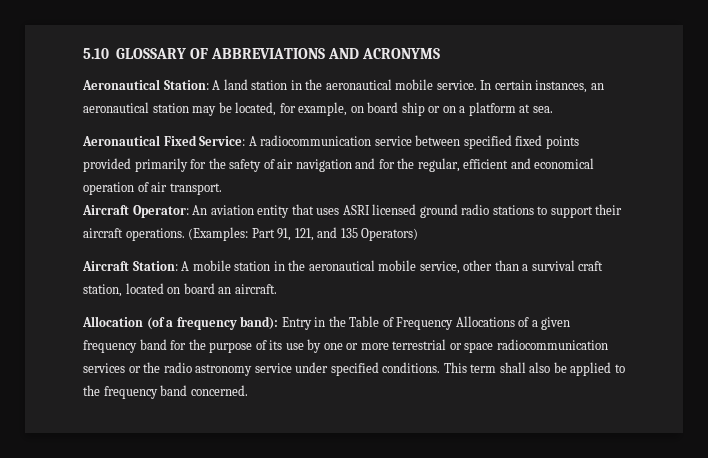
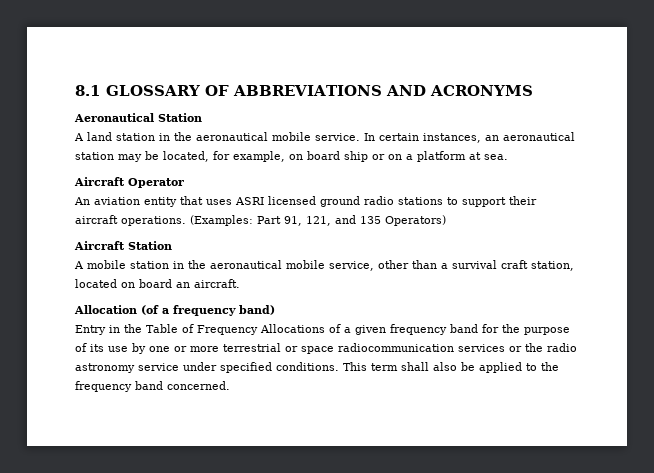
- 5.10 GLOSSARY OF ABBREVIATIONS AND ACRONYMS
+ 8.1 GLOSSARY OF ABBREVIATIONS AND ACRONYMS
- Aeronautical Station: A land station in the aeronautical mobile service.
+ Aeronautical Station
+ A land station in the aeronautical mobile service.
- Aeronautical Fixed Service: A radiocommunication service between specified fixed points provided primarily for the safety of air navigation and for the regular, efficient and economical operation of air transport.
- Aircraft Operator: An aviation entity that uses ASRI licensed ground radio stations to support their aircraft operations.
+ Aircraft Operator
+ An aviation entity that uses ASRI licensed ground radio stations to support their aircraft operations.
- Aircraft Station: A mobile station in the aeronautical mobile service, other than a survival craft station, located on board an aircraft.
+ Aircraft Station
+ A mobile station in the aeronautical mobile service, other than a survival craft station, located on board an aircraft.
- Allocation (of a frequency band): Entry in the Table of Frequency Allocations of a given frequency band for the purpose of its use by one or more terrestrial or space radiocommunication services or the radio astronomy service under specified conditions.
+ Allocation (of a frequency band)
+ Entry in the Table of Frequency Allocations of a given frequency band for the purpose of its use by one or more terrestrial or space radiocommunication services or the radio astronomy service under specified conditions.

